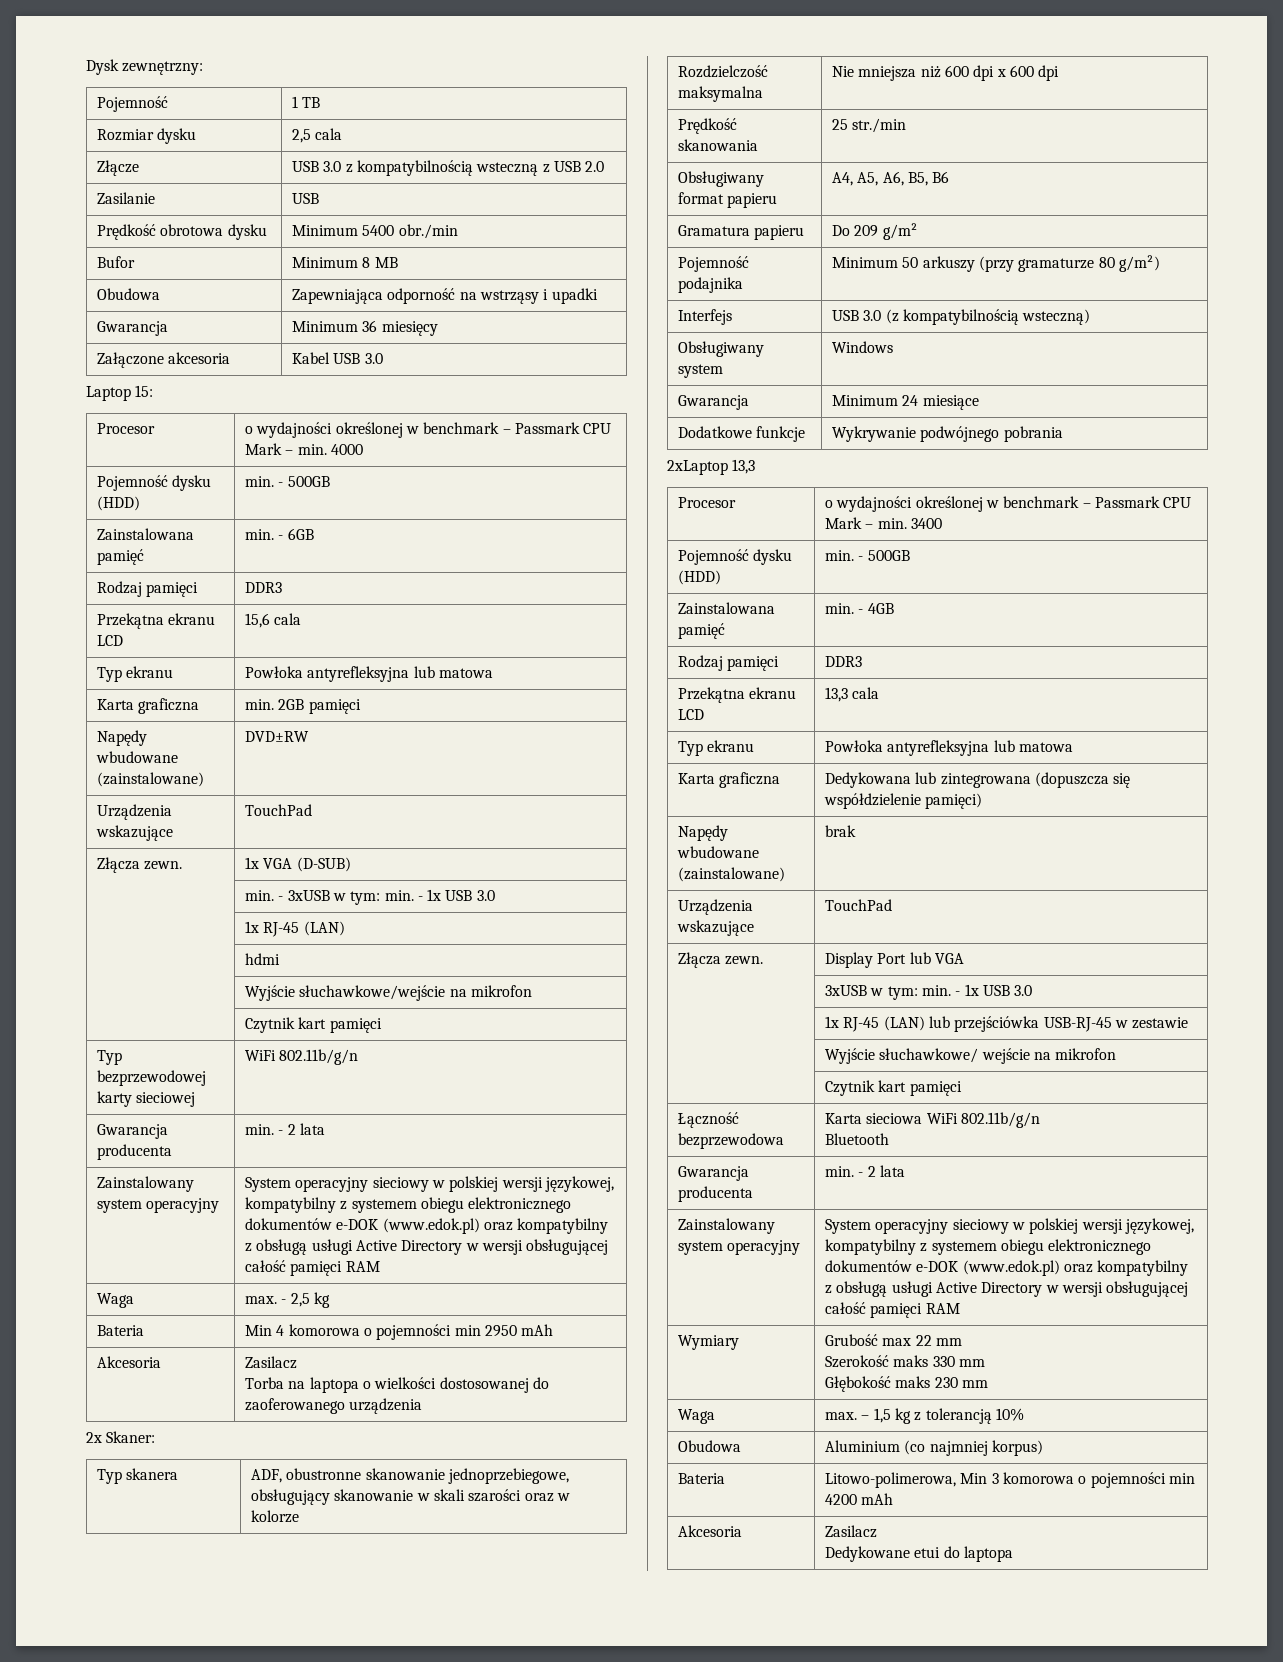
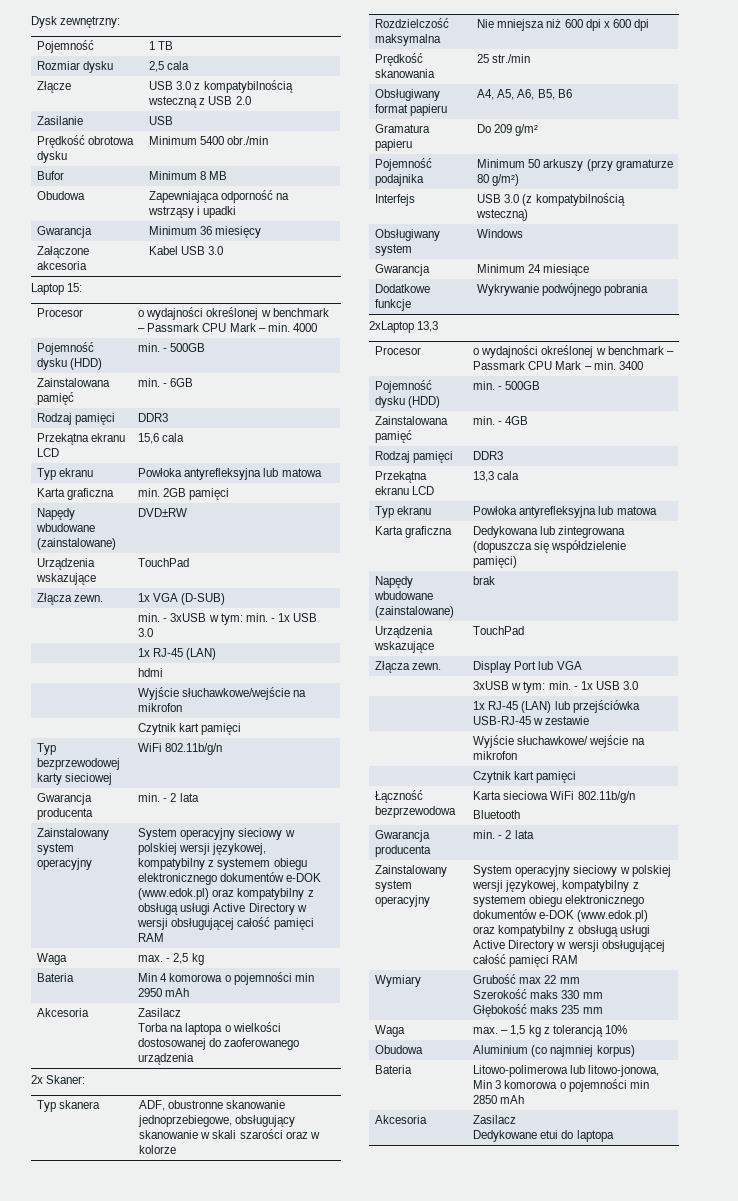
  Wymiary | Grubość max 22 mm
  Szerokość maks 330 mm
- Głębokość maks 230 mm
+ Głębokość maks 235 mm
- Bateria | Litowo-polimerowa, Min 3 komorowa o pojemności min 4200 mAh
+ Bateria | Litowo-polimerowa lub litowo-jonowa, Min 3 komorowa o pojemności min 2850 mAh

